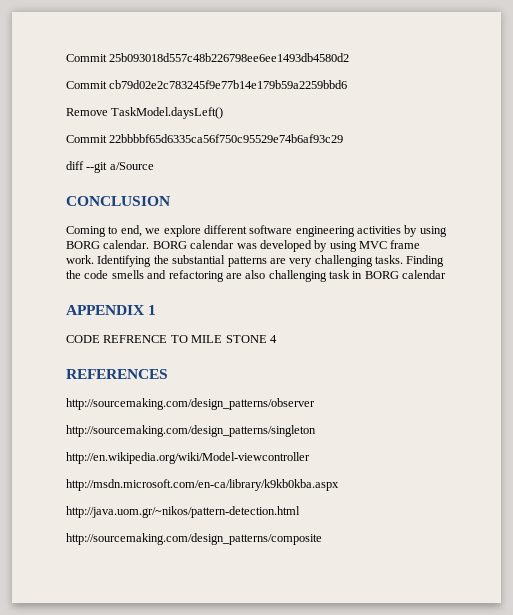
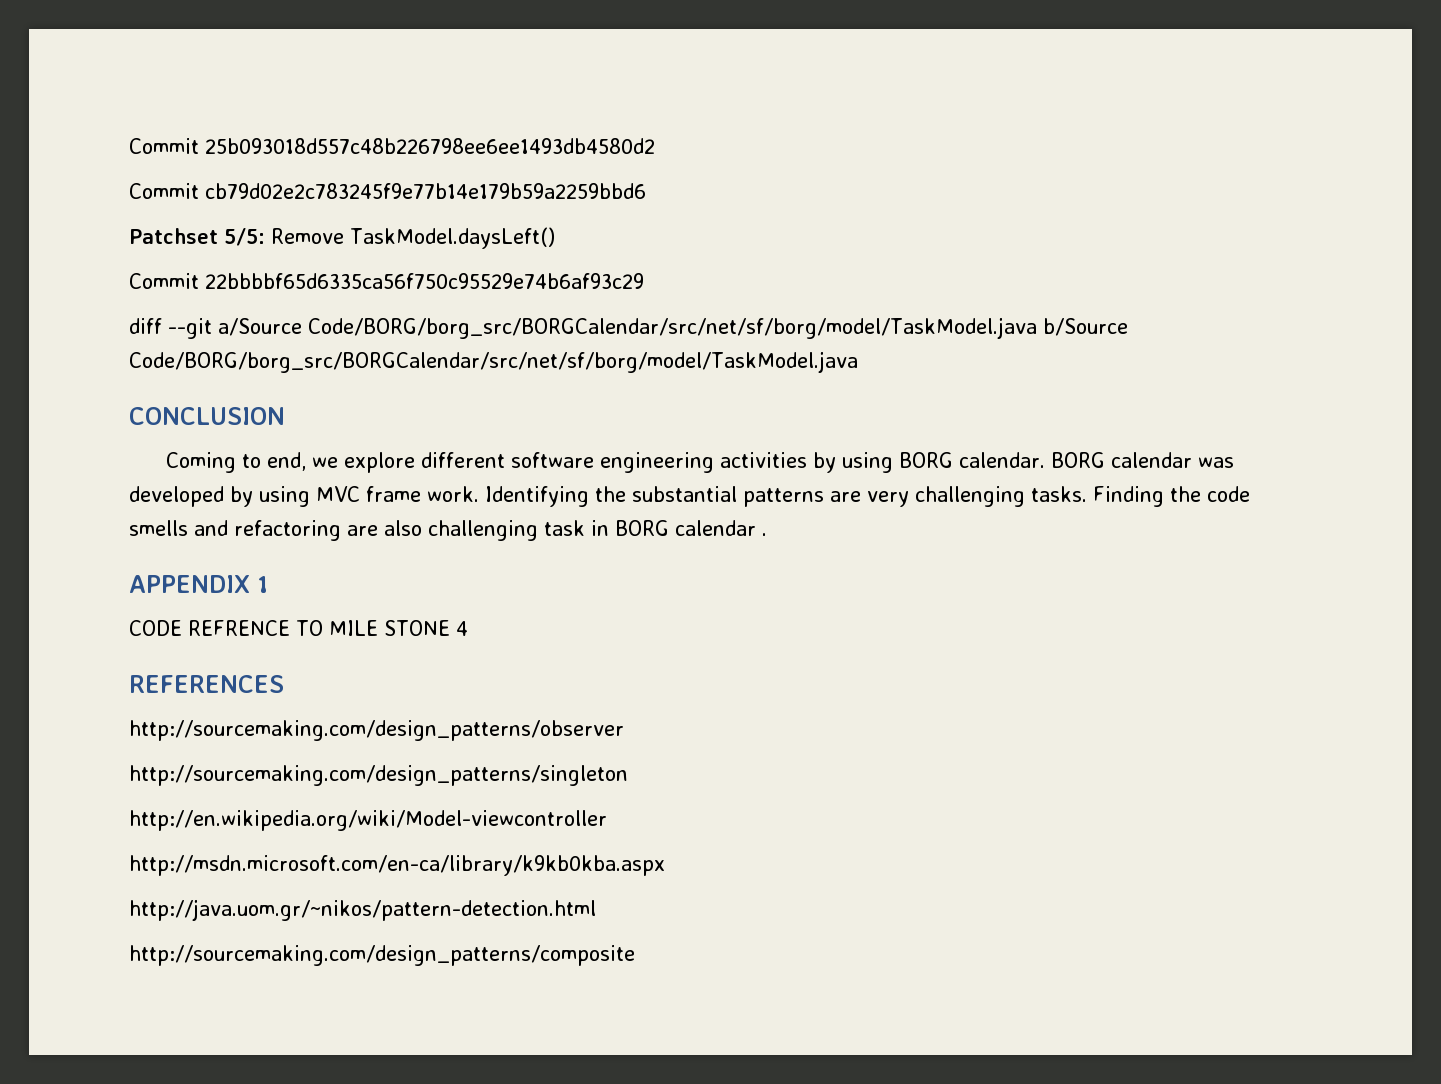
- Remove TaskModel.daysLeft()
+ Patchset 5/5: Remove TaskModel.daysLeft()
- diff --git a/Source
+ diff --git a/Source Code/BORG/borg_src/BORGCalendar/src/net/sf/borg/model/TaskModel.java b/Source Code/BORG/borg_src/BORGCalendar/src/net/sf/borg/model/TaskModel.java
- Finding the code smells and refactoring are also challenging task in BORG calendar
+ Finding the code smells and refactoring are also challenging task in BORG calendar .

